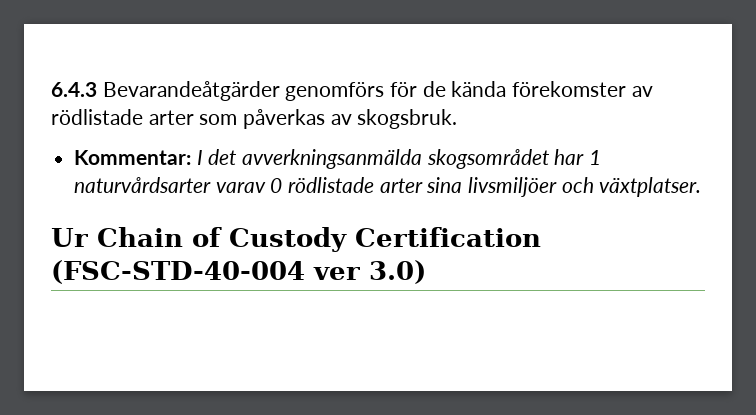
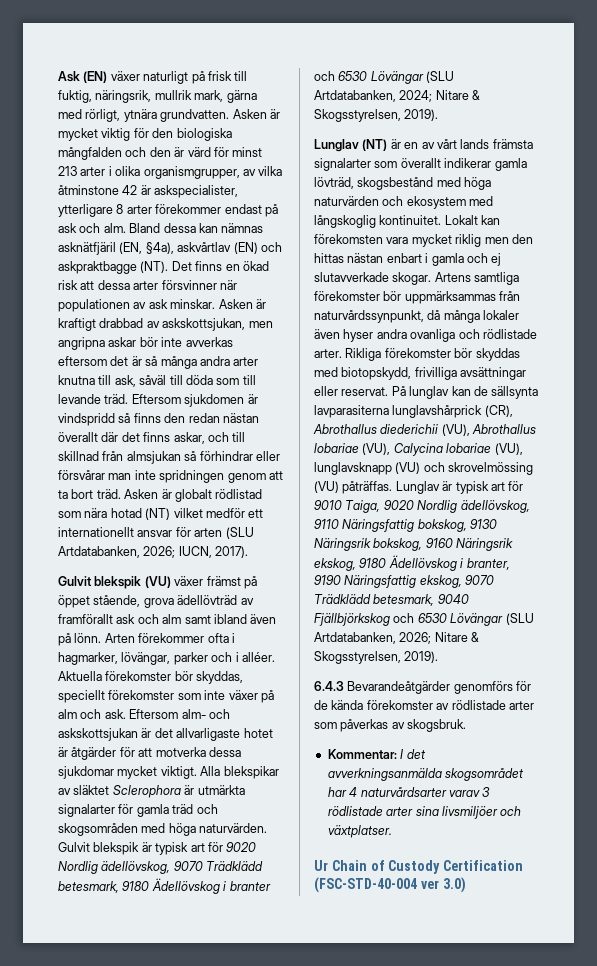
+ Ask (EN) växer naturligt på frisk till fuktig, näringsrik, mullrik mark, gärna med rörligt, ytnära grundvatten. Asken är mycket viktig för den biologiska mångfalden och den är värd för minst 213 arter i olika organismgrupper, av vilka åtminstone 42 är askspecialister, ytterligare 8 arter förekommer endast på ask och alm. Bland dessa kan nämnas asknätfjäril (EN, §4a), askvårtlav (EN) och askpraktbagge (NT). Det finns en ökad risk att dessa arter försvinner när populationen av ask minskar. Asken är kraftigt drabbad av askskottsjukan, men angripna askar bör inte avverkas eftersom det är så många andra arter knutna till ask, såväl till döda som till levande träd. Eftersom sjukdomen är vindspridd så finns den redan nästan överallt där det finns askar, och till skillnad från almsjukan så förhindrar eller försvårar man inte spridningen genom att ta bort träd. Asken är globalt rödlistad som nära hotad (NT) vilket medför ett internationellt ansvar för arten (SLU Artdatabanken, 2026; IUCN, 2017).
+ Gulvit blekspik (VU) växer främst på öppet stående, grova ädellövträd av framförallt ask och alm samt ibland även på lönn. Arten förekommer ofta i hagmarker, lövängar, parker och i alléer. Aktuella förekomster bör skyddas, speciellt förekomster som inte växer på alm och ask. Eftersom alm- och askskottsjukan är det allvarligaste hotet är åtgärder för att motverka dessa sjukdomar mycket viktigt. Alla blekspikar av släktet Sclerophora är utmärkta signalarter för gamla träd och skogsområden med höga naturvärden. Gulvit blekspik är typisk art för 9020 Nordlig ädellövskog, 9070 Trädklädd betesmark, 9180 Ädellövskog i branter och 6530 Lövängar (SLU Artdatabanken, 2024; Nitare & Skogsstyrelsen, 2019).
+ Lunglav (NT) är en av vårt lands främsta signalarter som överallt indikerar gamla lövträd, skogsbestånd med höga naturvärden och ekosystem med långskoglig kontinuitet. Lokalt kan förekomsten vara mycket riklig men den hittas nästan enbart i gamla och ej slutavverkade skogar. Artens samtliga förekomster bör uppmärksammas från naturvårdssynpunkt, då många lokaler även hyser andra ovanliga och rödlistade arter. Rikliga förekomster bör skyddas med biotopskydd, frivilliga avsättningar eller reservat. På lunglav kan de sällsynta lavparasiterna lunglavshårprick (CR), Abrothallus diederichii (VU), Abrothallus lobariae (VU), Calycina lobariae (VU), lunglavsknapp (VU) och skrovelmössing (VU) påträffas. Lunglav är typisk art för 9010 Taiga, 9020 Nordlig ädellövskog, 9110 Näringsfattig bokskog, 9130 Näringsrik bokskog, 9160 Näringsrik ekskog, 9180 Ädellövskog i branter, 9190 Näringsfattig ekskog, 9070 Trädklädd betesmark, 9040 Fjällbjörkskog och 6530 Lövängar (SLU Artdatabanken, 2026; Nitare & Skogsstyrelsen, 2019).
- Kommentar: I det avverkningsanmälda skogsområdet har 1 naturvårdsarter varav 0 rödlistade arter sina livsmiljöer och växtplatser.
+ Kommentar: I det avverkningsanmälda skogsområdet har 4 naturvårdsarter varav 3 rödlistade arter sina livsmiljöer och växtplatser.

